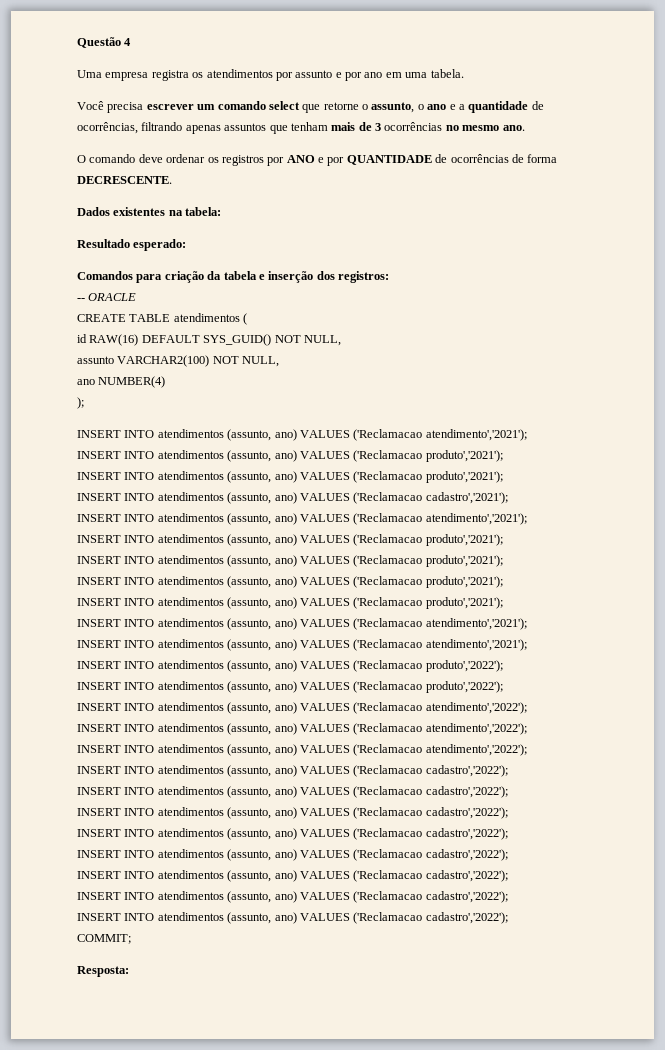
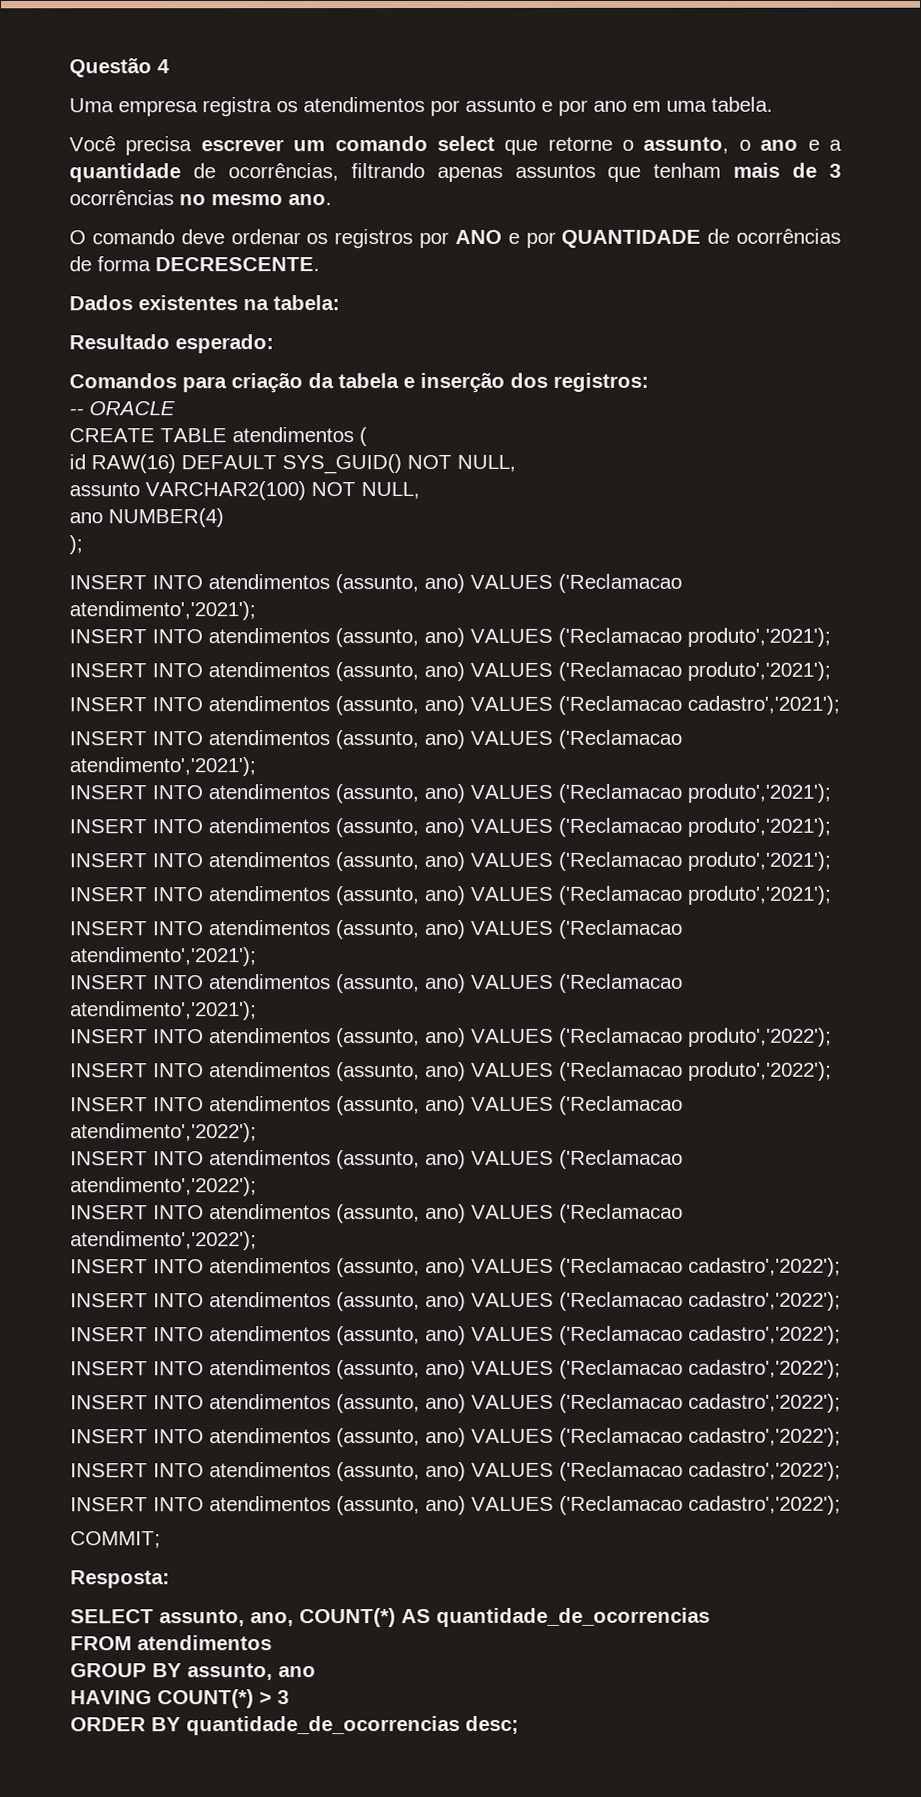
+ SELECT assunto, ano, COUNT(*) AS quantidade_de_ocorrencias
+ FROM atendimentos
+ GROUP BY assunto, ano
+ HAVING COUNT(*) > 3
+ ORDER BY quantidade_de_ocorrencias desc;

